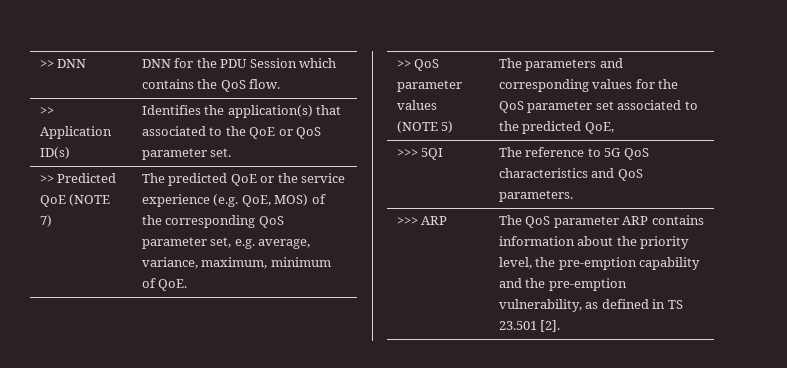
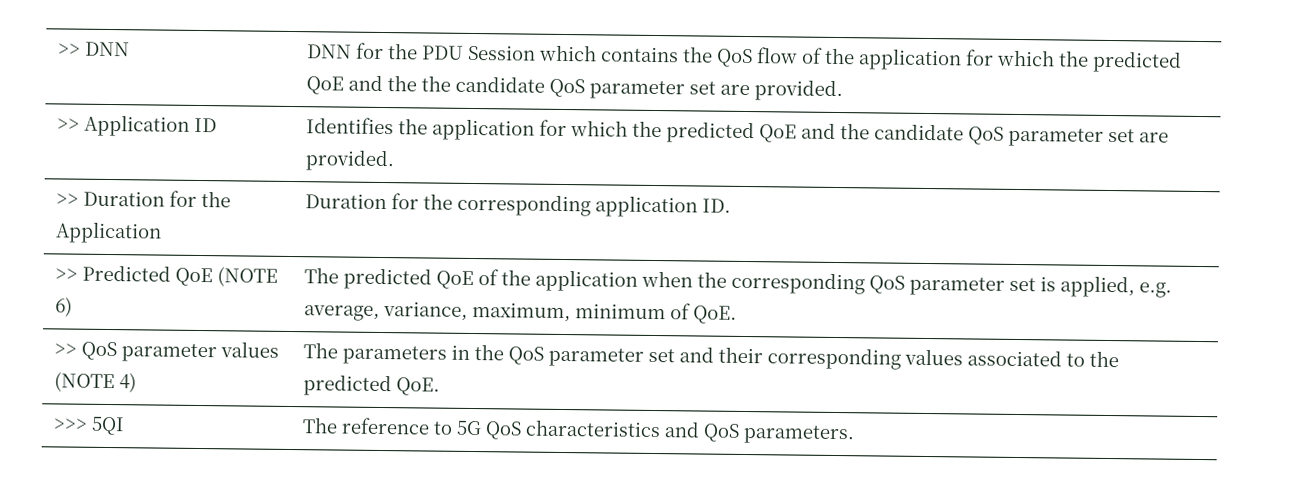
- >> DNN | DNN for the PDU Session which contains the QoS flow.
+ >> DNN | DNN for the PDU Session which contains the QoS flow of the application for which the predicted QoE and the the candidate QoS parameter set are provided.
- >> Application ID(s) | Identifies the application(s) that associated to the QoE or QoS parameter set.
+ >> Application ID | Identifies the application for which the predicted QoE and the candidate QoS parameter set are provided.
+ >> Duration for the Application | Duration for the corresponding application ID.
- >> Predicted QoE (NOTE 7) | The predicted QoE or the service experience (e.g. QoE, MOS) of the corresponding QoS parameter set, e.g. average, variance, maximum, minimum of QoE.
+ >> Predicted QoE (NOTE 6) | The predicted QoE of the application when the corresponding QoS parameter set is applied, e.g. average, variance, maximum, minimum of QoE.
- >> QoS parameter values (NOTE 5) | The parameters and corresponding values for the QoS parameter set associated to the predicted QoE,
+ >> QoS parameter values (NOTE 4) | The parameters in the QoS parameter set and their corresponding values associated to the predicted QoE.
- >>> ARP | The QoS parameter ARP contains information about the priority level, the pre-emption capability and the pre-emption vulnerability, as defined in TS 23.501 [2].

